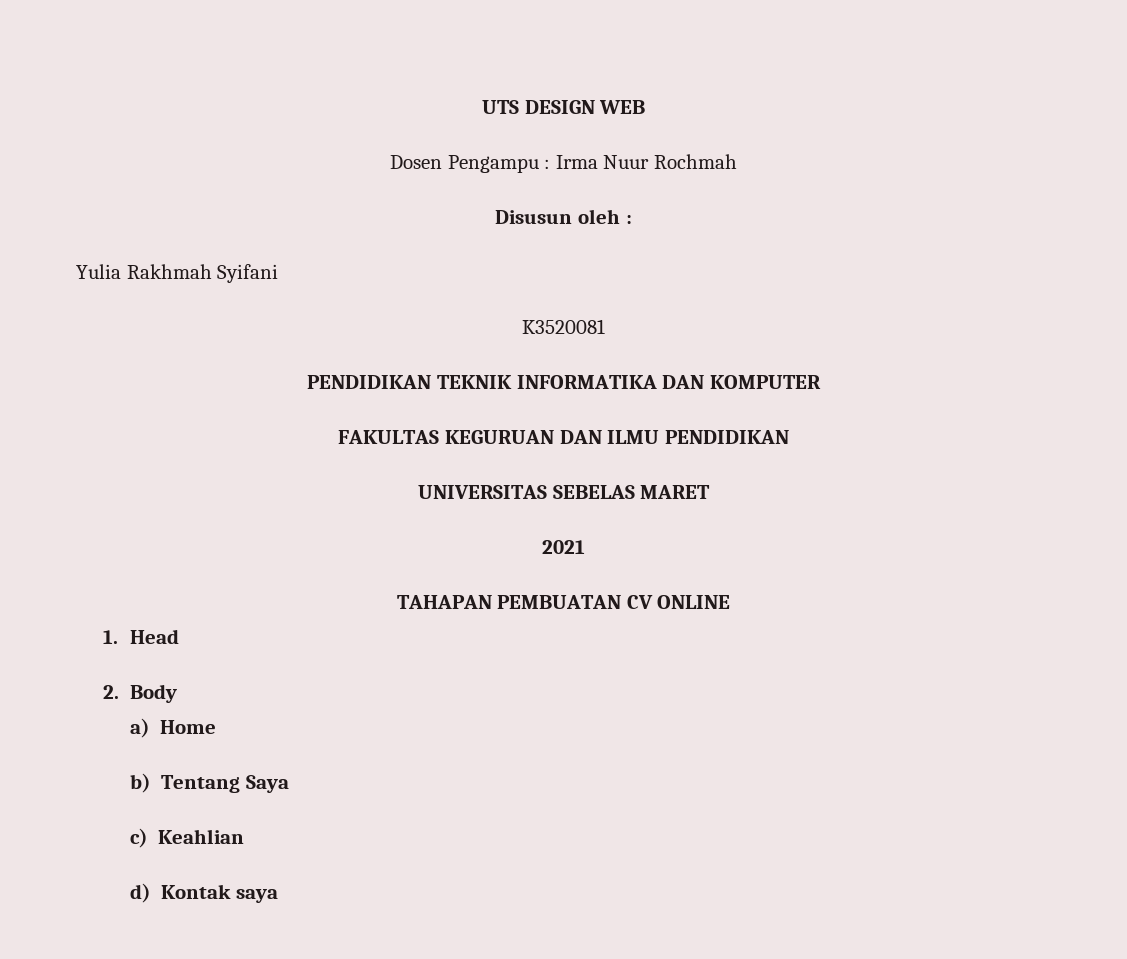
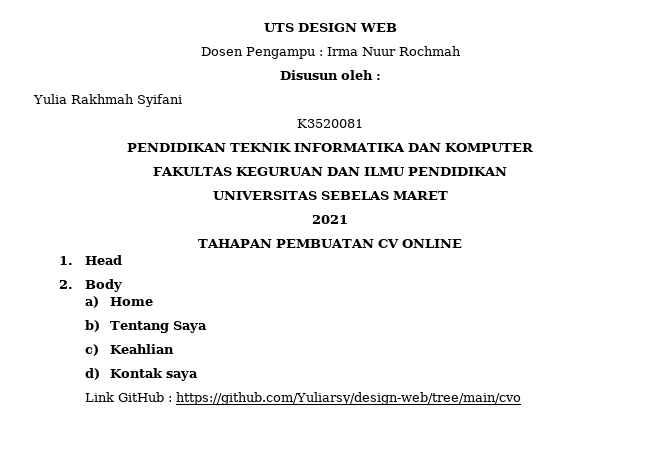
+ Link GitHub : https://github.com/Yuliarsy/design-web/tree/main/cvo

